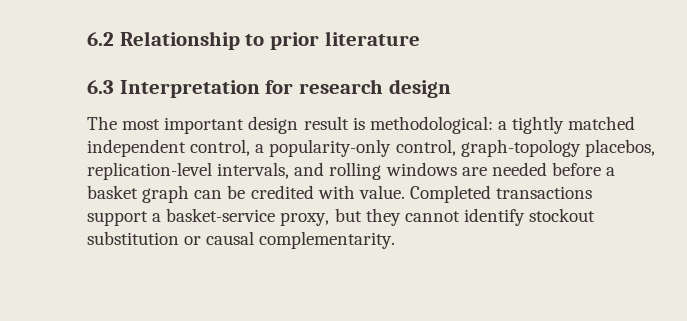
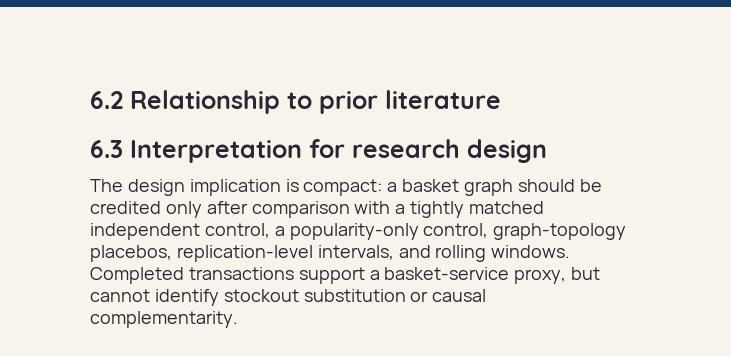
- The most important design result is methodological: a tightly matched independent control, a popularity-only control, graph-topology placebos, replication-level intervals, and rolling windows are needed before a basket graph can be credited with value.
+ The design implication is compact: a basket graph should be credited only after comparison with a tightly matched independent control, a popularity-only control, graph-topology placebos, replication-level intervals, and rolling windows.
- Completed transactions support a basket-service proxy, but they cannot identify stockout substitution or causal complementarity.
+ Completed transactions support a basket-service proxy, but cannot identify stockout substitution or causal complementarity.

